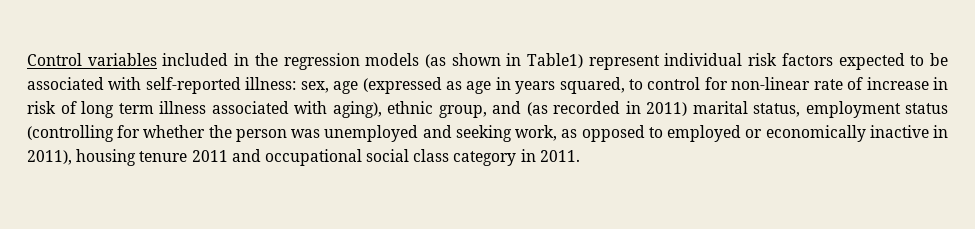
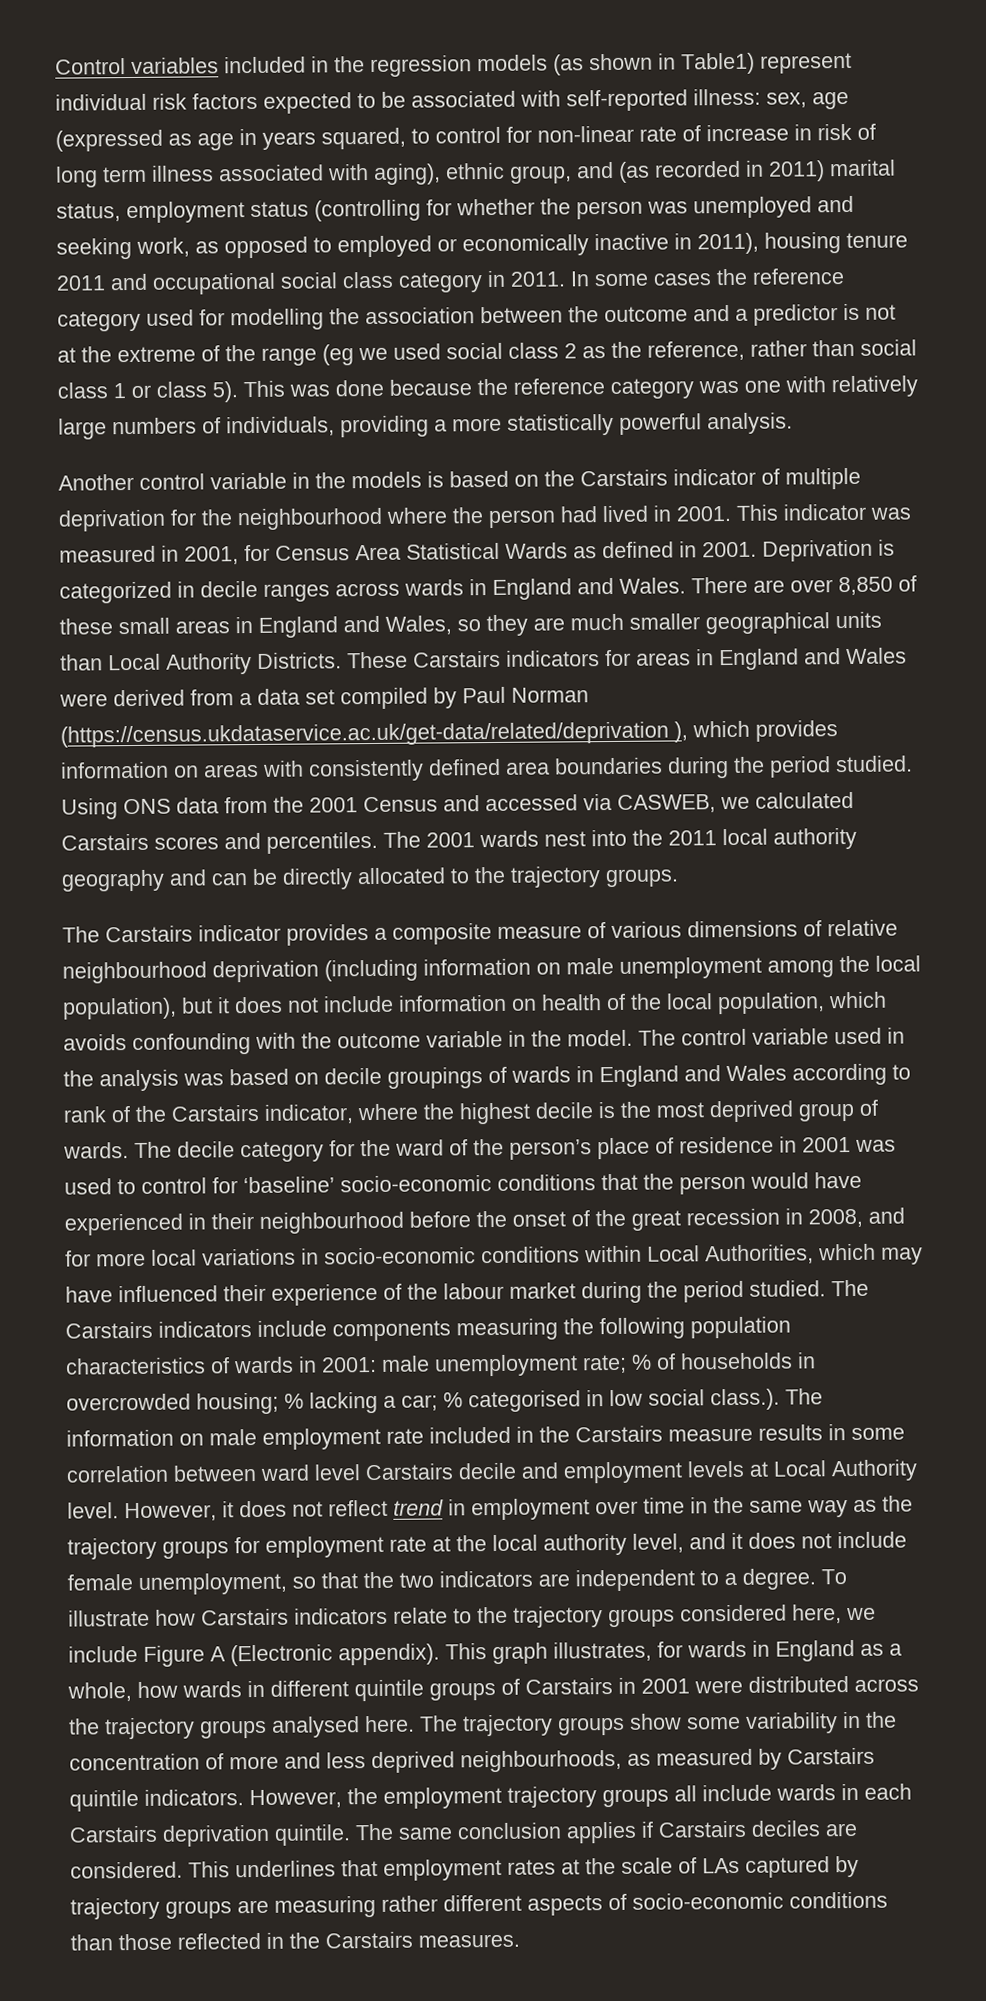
+ In some cases the reference category used for modelling the association between the outcome and a predictor is not at the extreme of the range (eg we used social class 2 as the reference, rather than social class 1 or class 5). This was done because the reference category was one with relatively large numbers of individuals, providing a more statistically powerful analysis.
+ Another control variable in the models is based on the Carstairs indicator of multiple deprivation for the neighbourhood where the person had lived in 2001. This indicator was measured in 2001, for Census Area Statistical Wards as defined in 2001. Deprivation is categorized in decile ranges across wards in England and Wales. There are over 8,850 of these small areas in England and Wales, so they are much smaller geographical units than Local Authority Districts. These Carstairs indicators for areas in England and Wales were derived from a data set compiled by Paul Norman (https://census.ukdataservice.ac.uk/get-data/related/deprivation ), which provides information on areas with consistently defined area boundaries during the period studied. Using ONS data from the 2001 Census and accessed via CASWEB, we calculated Carstairs scores and percentiles. The 2001 wards nest into the 2011 local authority geography and can be directly allocated to the trajectory groups.
+ The Carstairs indicator provides a composite measure of various dimensions of relative neighbourhood deprivation (including information on male unemployment among the local population), but it does not include information on health of the local population, which avoids confounding with the outcome variable in the model. The control variable used in the analysis was based on decile groupings of wards in England and Wales according to rank of the Carstairs indicator, where the highest decile is the most deprived group of wards. The decile category for the ward of the person’s place of residence in 2001 was used to control for ‘baseline’ socio-economic conditions that the person would have experienced in their neighbourhood before the onset of the great recession in 2008, and for more local variations in socio-economic conditions within Local Authorities, which may have influenced their experience of the labour market during the period studied. The Carstairs indicators include components measuring the following population characteristics of wards in 2001: male unemployment rate; % of households in overcrowded housing; % lacking a car; % categorised in low social class.). The information on male employment rate included in the Carstairs measure results in some correlation between ward level Carstairs decile and employment levels at Local Authority level. However, it does not reflect trend in employment over time in the same way as the trajectory groups for employment rate at the local authority level, and it does not include female unemployment, so that the two indicators are independent to a degree. To illustrate how Carstairs indicators relate to the trajectory groups considered here, we include Figure A (Electronic appendix). This graph illustrates, for wards in England as a whole, how wards in different quintile groups of Carstairs in 2001 were distributed across the trajectory groups analysed here. The trajectory groups show some variability in the concentration of more and less deprived neighbourhoods, as measured by Carstairs quintile indicators. However, the employment trajectory groups all include wards in each Carstairs deprivation quintile. The same conclusion applies if Carstairs deciles are considered. This underlines that employment rates at the scale of LAs captured by trajectory groups are measuring rather different aspects of socio-economic conditions than those reflected in the Carstairs measures.

